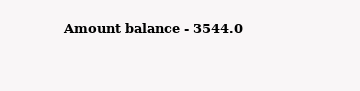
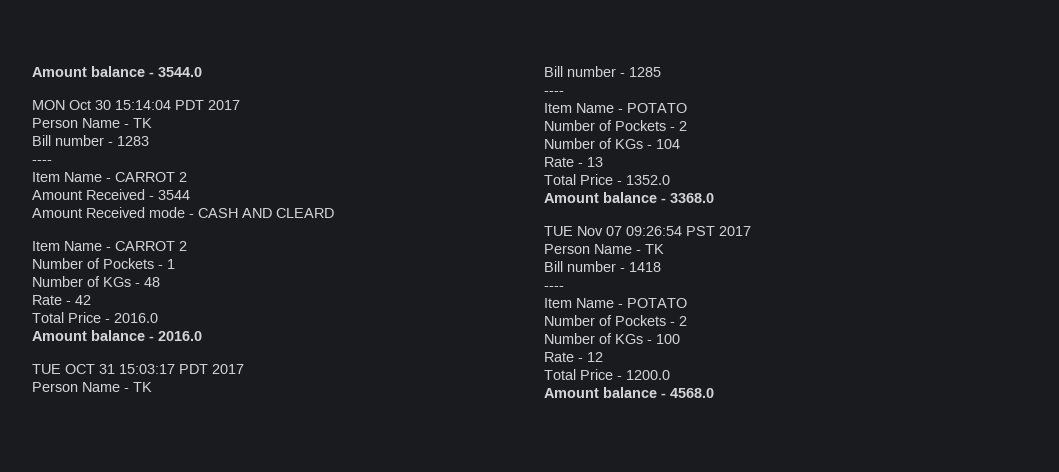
+ MON Oct 30 15:14:04 PDT 2017
+ Person Name - TK
+ Bill number - 1283
+ ----
+ Item Name - CARROT 2
+ Amount Received - 3544
+ Amount Received mode - CASH AND CLEARD
+ Item Name - CARROT 2
+ Number of Pockets - 1
+ Number of KGs - 48
+ Rate - 42
+ Total Price - 2016.0
+ Amount balance - 2016.0
+ TUE OCT 31 15:03:17 PDT 2017
+ Person Name - TK
+ Bill number - 1285
+ ----
+ Item Name - POTATO
+ Number of Pockets - 2
+ Number of KGs - 104
+ Rate - 13
+ Total Price - 1352.0
+ Amount balance - 3368.0
+ TUE Nov 07 09:26:54 PST 2017
+ Person Name - TK
+ Bill number - 1418
+ ----
+ Item Name - POTATO
+ Number of Pockets - 2
+ Number of KGs - 100
+ Rate - 12
+ Total Price - 1200.0
+ Amount balance - 4568.0

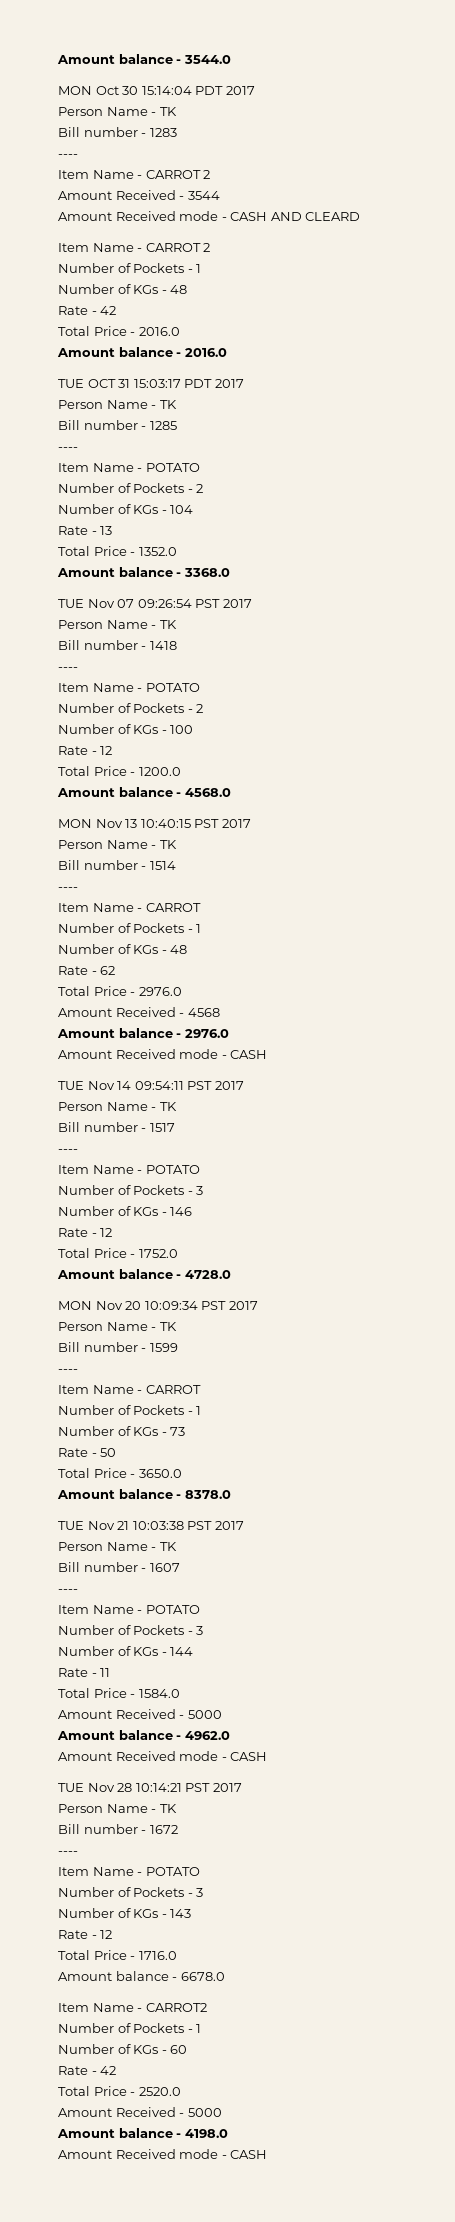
+ MON Nov 13 10:40:15 PST 2017
+ Person Name - TK
+ Bill number - 1514
+ ----
+ Item Name - CARROT
+ Number of Pockets - 1
+ Number of KGs - 48
+ Rate - 62
+ Total Price - 2976.0
+ Amount Received - 4568
+ Amount balance - 2976.0
+ Amount Received mode - CASH
+ TUE Nov 14 09:54:11 PST 2017
+ Person Name - TK
+ Bill number - 1517
+ ----
+ Item Name - POTATO
+ Number of Pockets - 3
+ Number of KGs - 146
+ Rate - 12
+ Total Price - 1752.0
+ Amount balance - 4728.0
+ MON Nov 20 10:09:34 PST 2017
+ Person Name - TK
+ Bill number - 1599
+ ----
+ Item Name - CARROT
+ Number of Pockets - 1
+ Number of KGs - 73
+ Rate - 50
+ Total Price - 3650.0
+ Amount balance - 8378.0
+ TUE Nov 21 10:03:38 PST 2017
+ Person Name - TK
+ Bill number - 1607
+ ----
+ Item Name - POTATO
+ Number of Pockets - 3
+ Number of KGs - 144
+ Rate - 11
+ Total Price - 1584.0
+ Amount Received - 5000
+ Amount balance - 4962.0
+ Amount Received mode - CASH
+ TUE Nov 28 10:14:21 PST 2017
+ Person Name - TK
+ Bill number - 1672
+ ----
+ Item Name - POTATO
+ Number of Pockets - 3
+ Number of KGs - 143
+ Rate - 12
+ Total Price - 1716.0
+ Amount balance - 6678.0
+ Item Name - CARROT2
+ Number of Pockets - 1
+ Number of KGs - 60
+ Rate - 42
+ Total Price - 2520.0
+ Amount Received - 5000
+ Amount balance - 4198.0
+ Amount Received mode - CASH

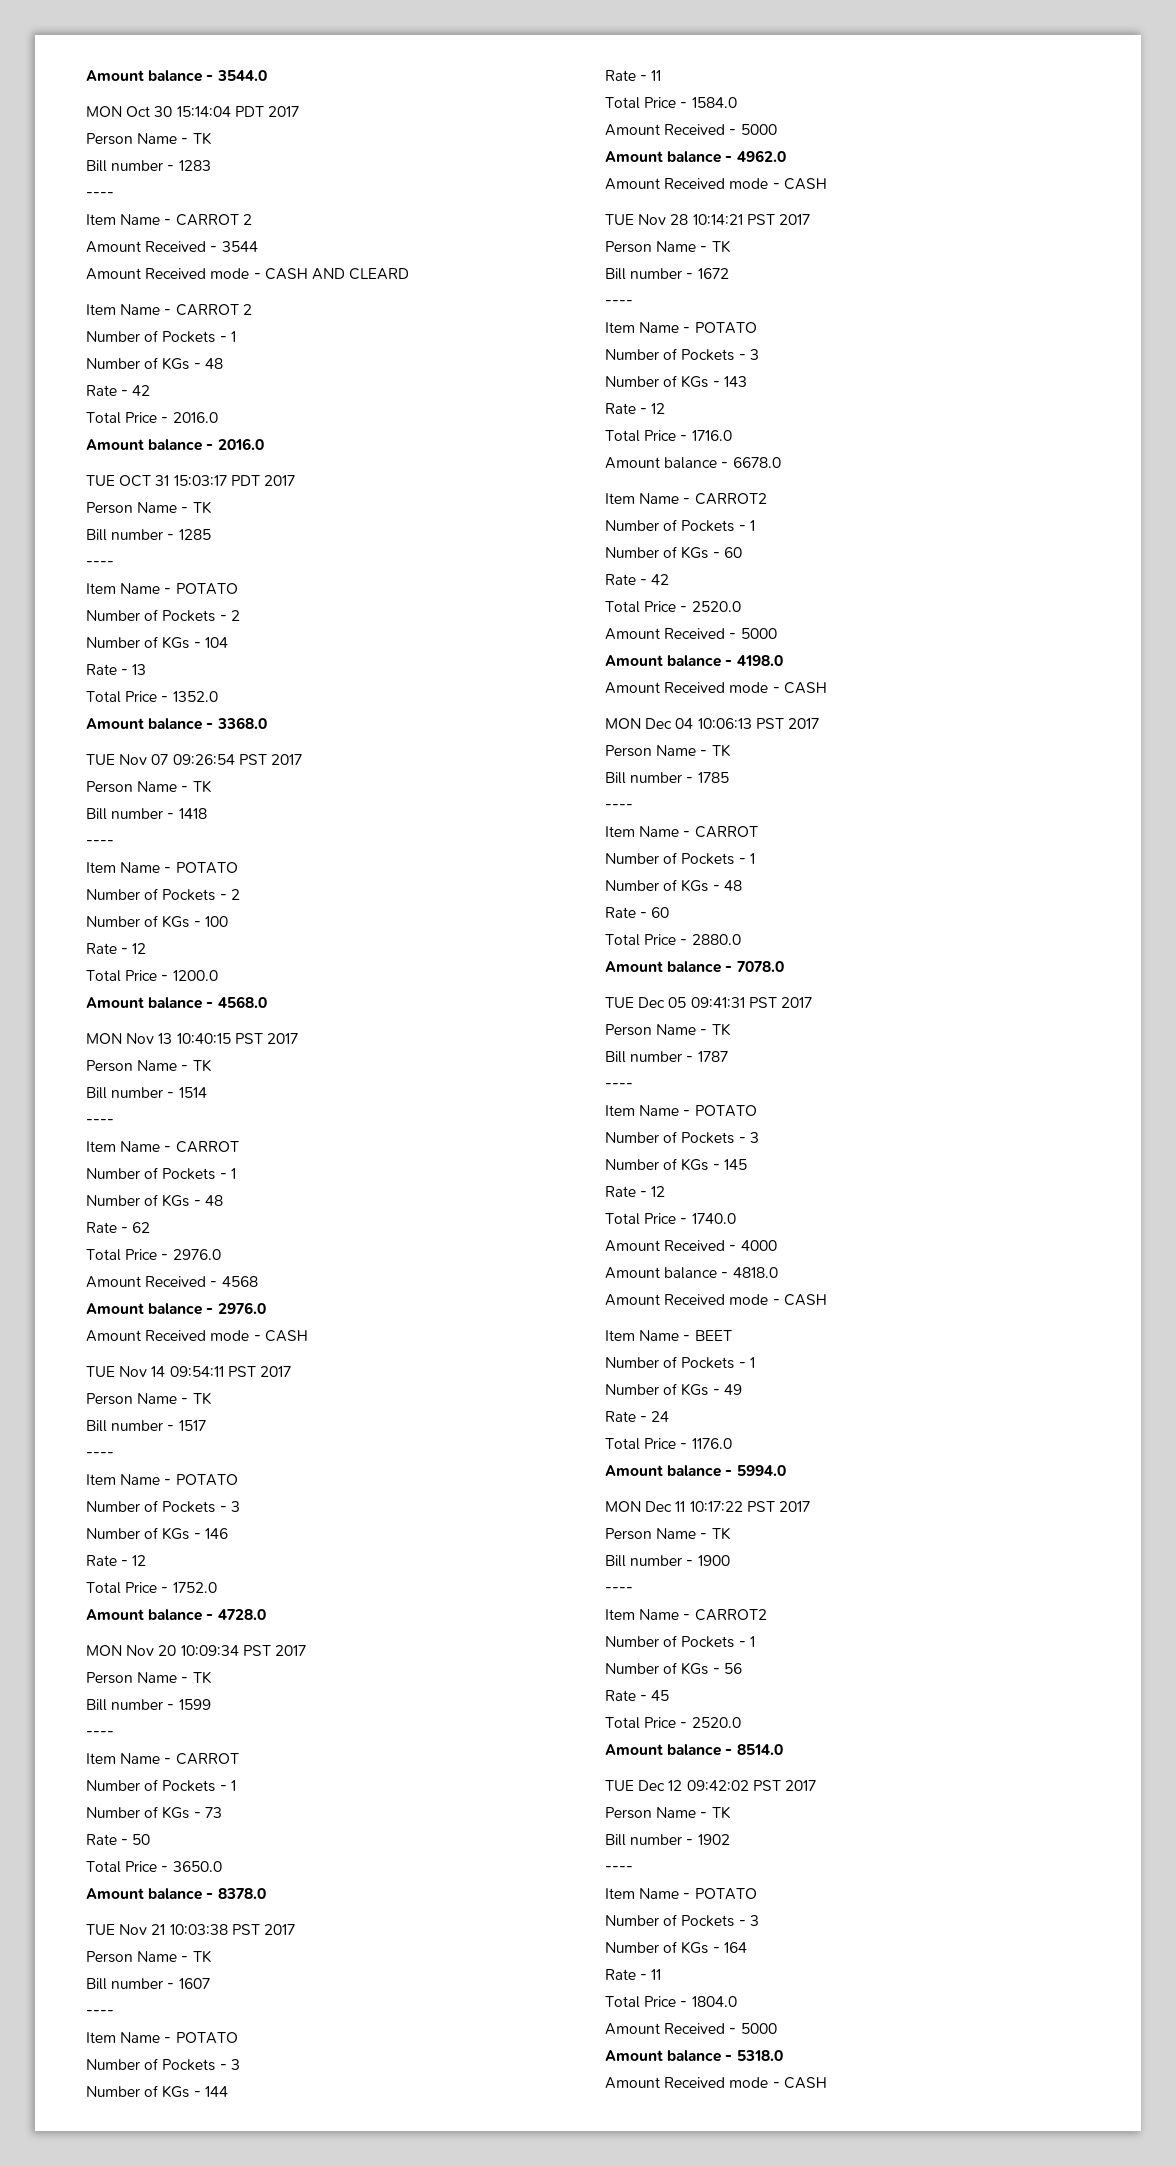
+ MON Dec 04 10:06:13 PST 2017
+ Person Name - TK
+ Bill number - 1785
+ ----
+ Item Name - CARROT
+ Number of Pockets - 1
+ Number of KGs - 48
+ Rate - 60
+ Total Price - 2880.0
+ Amount balance - 7078.0
+ TUE Dec 05 09:41:31 PST 2017
+ Person Name - TK
+ Bill number - 1787
+ ----
+ Item Name - POTATO
+ Number of Pockets - 3
+ Number of KGs - 145
+ Rate - 12
+ Total Price - 1740.0
+ Amount Received - 4000
+ Amount balance - 4818.0
+ Amount Received mode - CASH
+ Item Name - BEET
+ Number of Pockets - 1
+ Number of KGs - 49
+ Rate - 24
+ Total Price - 1176.0
+ Amount balance - 5994.0
+ MON Dec 11 10:17:22 PST 2017
+ Person Name - TK
+ Bill number - 1900
+ ----
+ Item Name - CARROT2
+ Number of Pockets - 1
+ Number of KGs - 56
+ Rate - 45
+ Total Price - 2520.0
+ Amount balance - 8514.0
+ TUE Dec 12 09:42:02 PST 2017
+ Person Name - TK
+ Bill number - 1902
+ ----
+ Item Name - POTATO
+ Number of Pockets - 3
+ Number of KGs - 164
+ Rate - 11
+ Total Price - 1804.0
+ Amount Received - 5000
+ Amount balance - 5318.0
+ Amount Received mode - CASH

